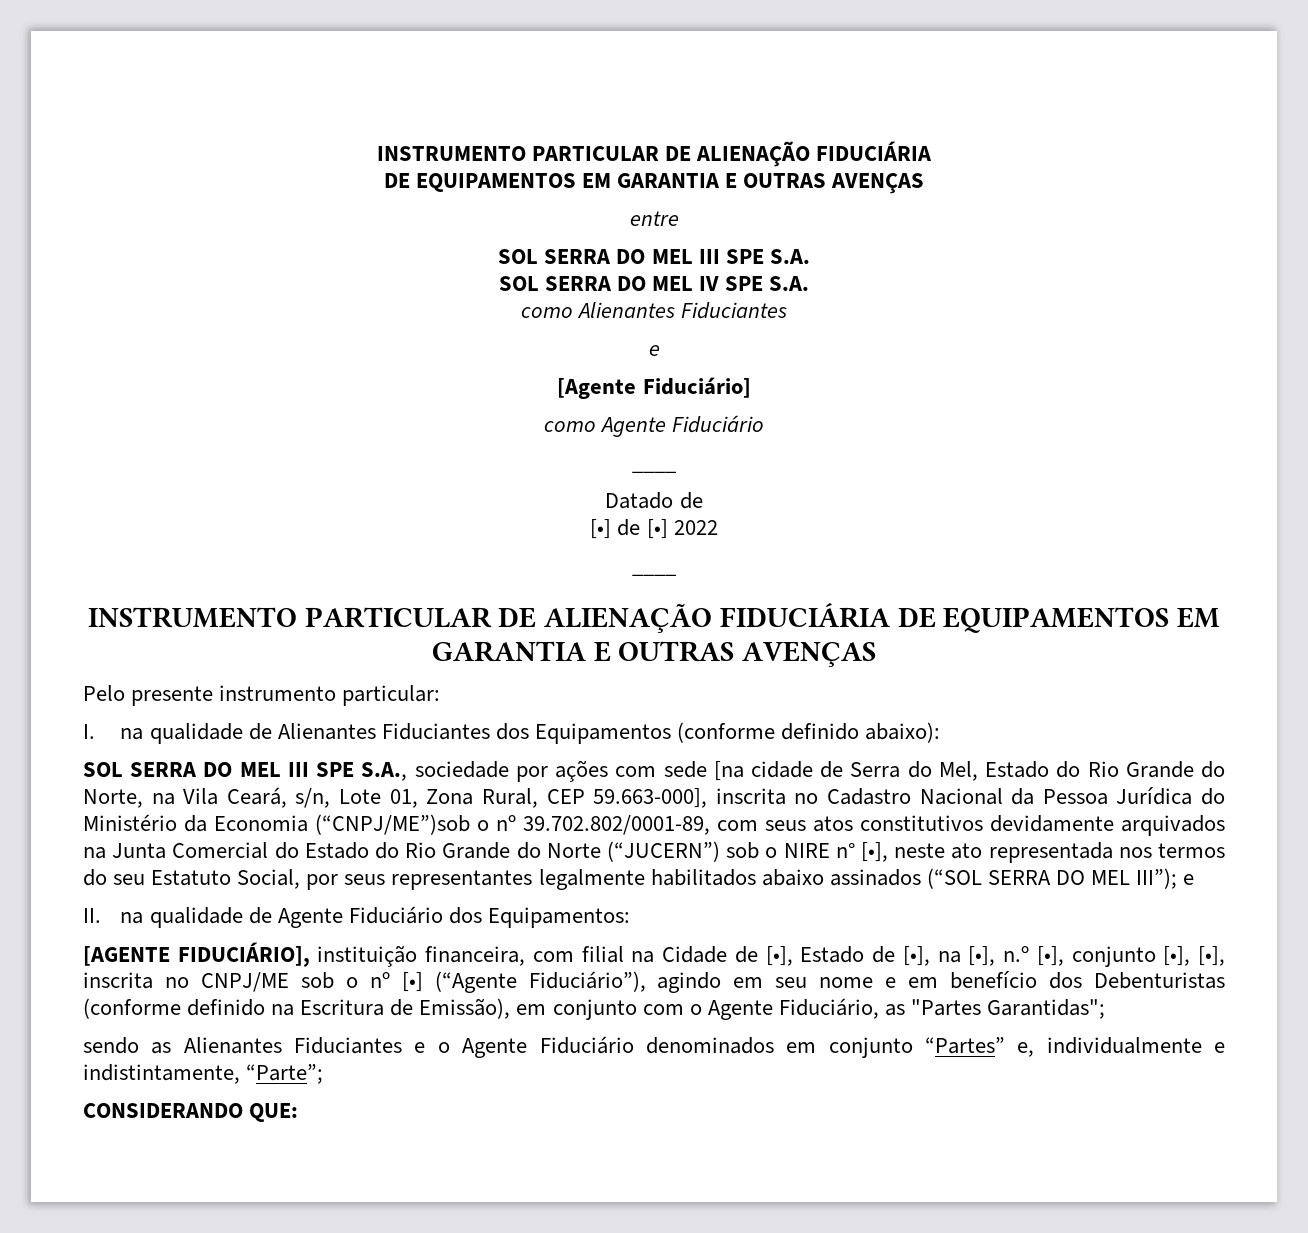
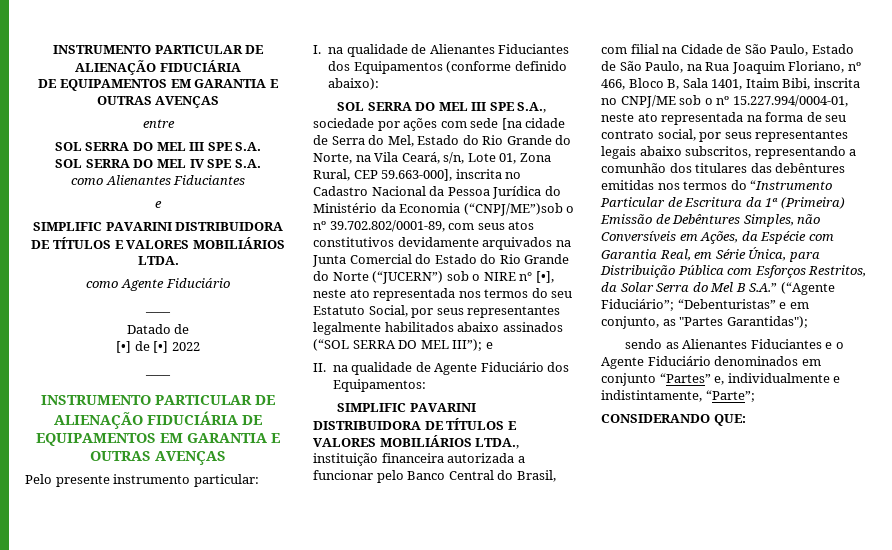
- [Agente Fiduciário]
+ SIMPLIFIC PAVARINI DISTRIBUIDORA DE TÍTULOS E VALORES MOBILIÁRIOS LTDA.
- [AGENTE FIDUCIÁRIO], instituição financeira, com filial na Cidade de [•], Estado de [•], na [•], n.º [•], conjunto [•], [•], inscrita no CNPJ/ME sob o nº [•] (“Agente Fiduciário”), agindo em seu nome e em benefício dos Debenturistas (conforme definido na Escritura de Emissão), em conjunto com o Agente Fiduciário, as "Partes Garantidas";
+ SIMPLIFIC PAVARINI DISTRIBUIDORA DE TÍTULOS E VALORES MOBILIÁRIOS LTDA., instituição financeira autorizada a funcionar pelo Banco Central do Brasil, com filial na Cidade de São Paulo, Estado de São Paulo, na Rua Joaquim Floriano, nº 466, Bloco B, Sala 1401, Itaim Bibi, inscrita no CNPJ/ME sob o nº 15.227.994/0004-01, neste ato representada na forma de seu contrato social, por seus representantes legais abaixo subscritos, representando a comunhão dos titulares das debêntures emitidas nos termos do “Instrumento Particular de Escritura da 1ª (Primeira) Emissão de Debêntures Simples, não Conversíveis em Ações, da Espécie com Garantia Real, em Série Única, para Distribuição Pública com Esforços Restritos, da Solar Serra do Mel B S.A.” (“Agente Fiduciário”; “Debenturistas” e em conjunto, as "Partes Garantidas");

